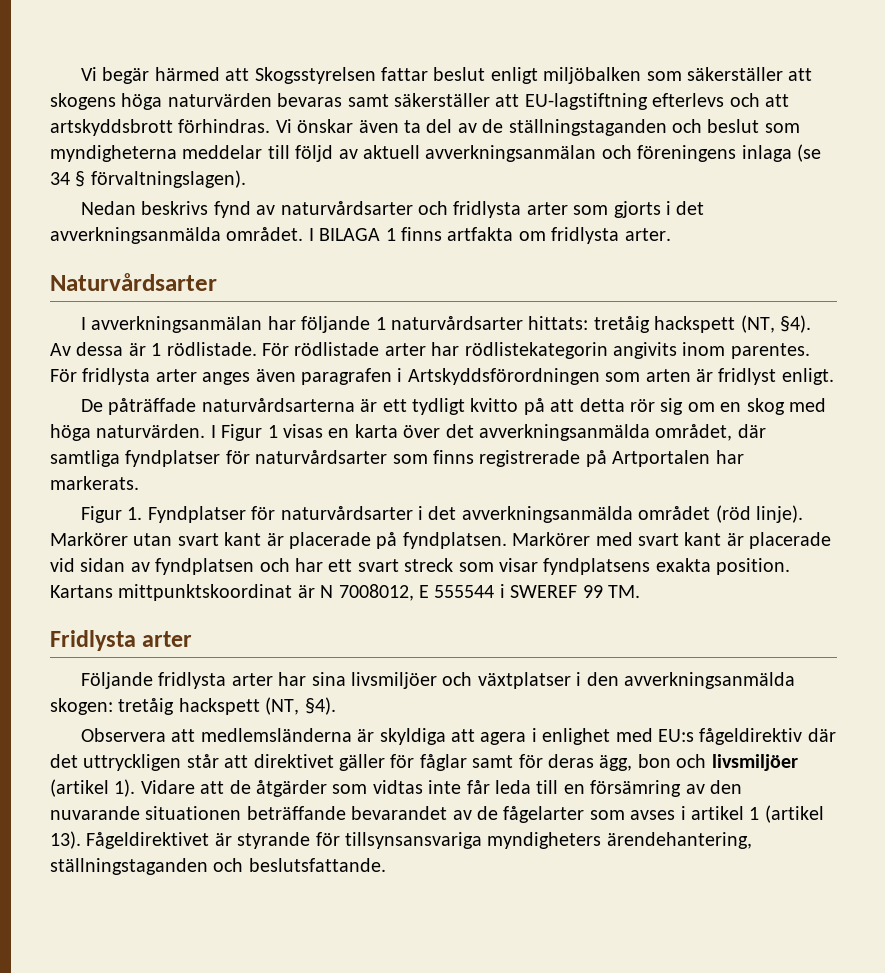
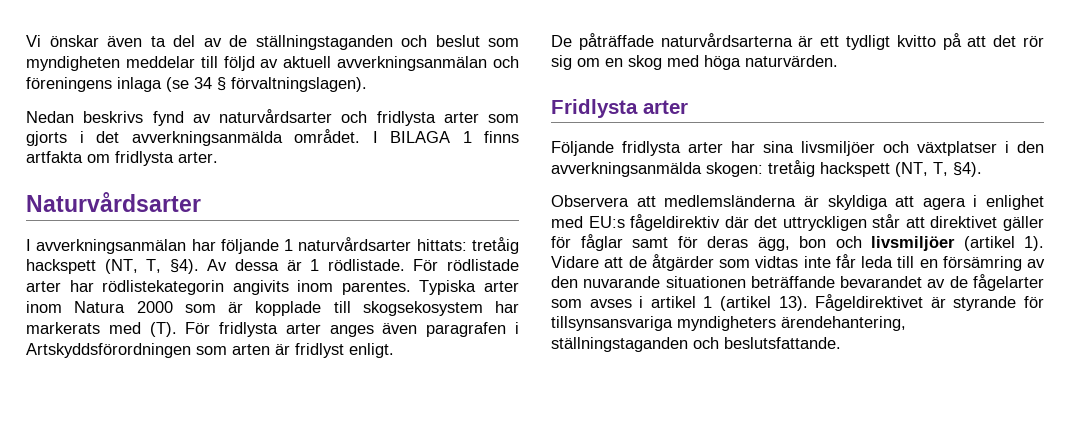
- Vi begär härmed att Skogsstyrelsen fattar beslut enligt miljöbalken som säkerställer att skogens höga naturvärden bevaras samt säkerställer att EU-lagstiftning efterlevs och att artskyddsbrott förhindras. Vi önskar även ta del av de ställningstaganden och beslut som myndigheterna meddelar till följd av aktuell avverkningsanmälan och föreningens inlaga (se 34 § förvaltningslagen).
+ Vi önskar även ta del av de ställningstaganden och beslut som myndigheten meddelar till följd av aktuell avverkningsanmälan och föreningens inlaga (se 34 § förvaltningslagen).
- I avverkningsanmälan har följande 1 naturvårdsarter hittats: tretåig hackspett (NT, §4).
+ I avverkningsanmälan har följande 1 naturvårdsarter hittats: tretåig hackspett (NT, T, §4).
- För fridlysta arter anges även paragrafen i Artskyddsförordningen som arten är fridlyst enligt.
+ Typiska arter inom Natura 2000 som är kopplade till skogsekosystem har markerats med (T). För fridlysta arter anges även paragrafen i Artskyddsförordningen som arten är fridlyst enligt.
- De påträffade naturvårdsarterna är ett tydligt kvitto på att detta rör sig om en skog med höga naturvärden. I Figur 1 visas en karta över det avverkningsanmälda området, där samtliga fyndplatser för naturvårdsarter som finns registrerade på Artportalen har markerats.
- Figur 1. Fyndplatser för naturvårdsarter i det avverkningsanmälda området (röd linje). Markörer utan svart kant är placerade på fyndplatsen. Markörer med svart kant är placerade vid sidan av fyndplatsen och har ett svart streck som visar fyndplatsens exakta position. Kartans mittpunktskoordinat är N 7008012, E 555544 i SWEREF 99 TM.
+ De påträffade naturvårdsarterna är ett tydligt kvitto på att det rör sig om en skog med höga naturvärden.
- Följande fridlysta arter har sina livsmiljöer och växtplatser i den avverkningsanmälda skogen: tretåig hackspett (NT, §4).
+ Följande fridlysta arter har sina livsmiljöer och växtplatser i den avverkningsanmälda skogen: tretåig hackspett (NT, T, §4).

